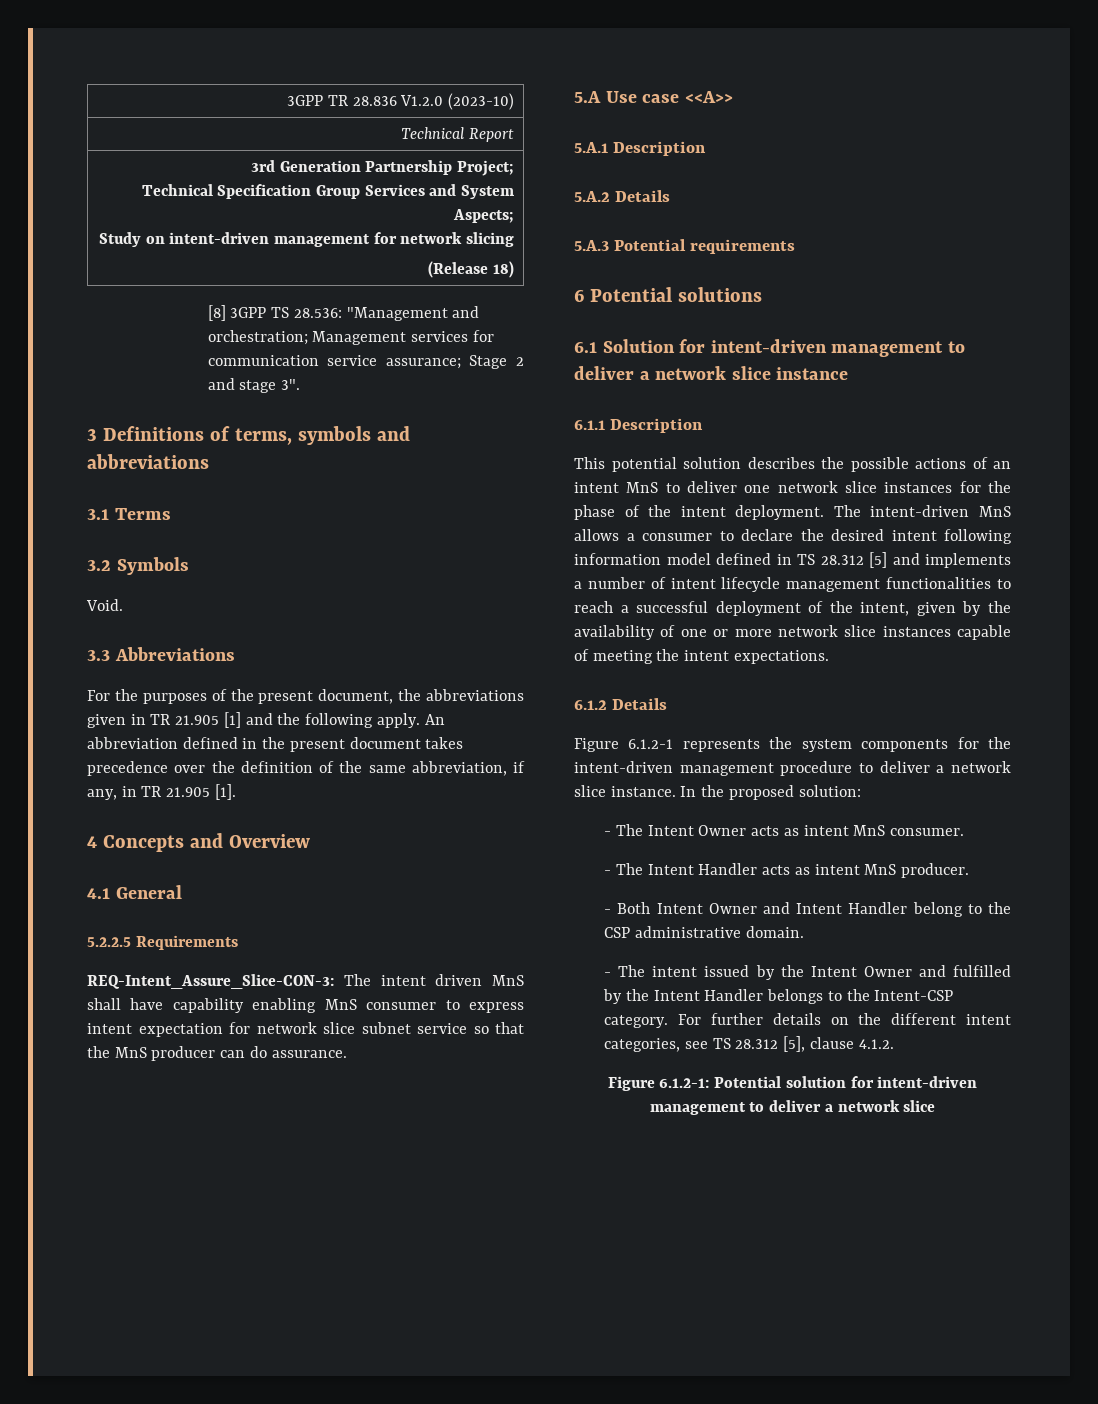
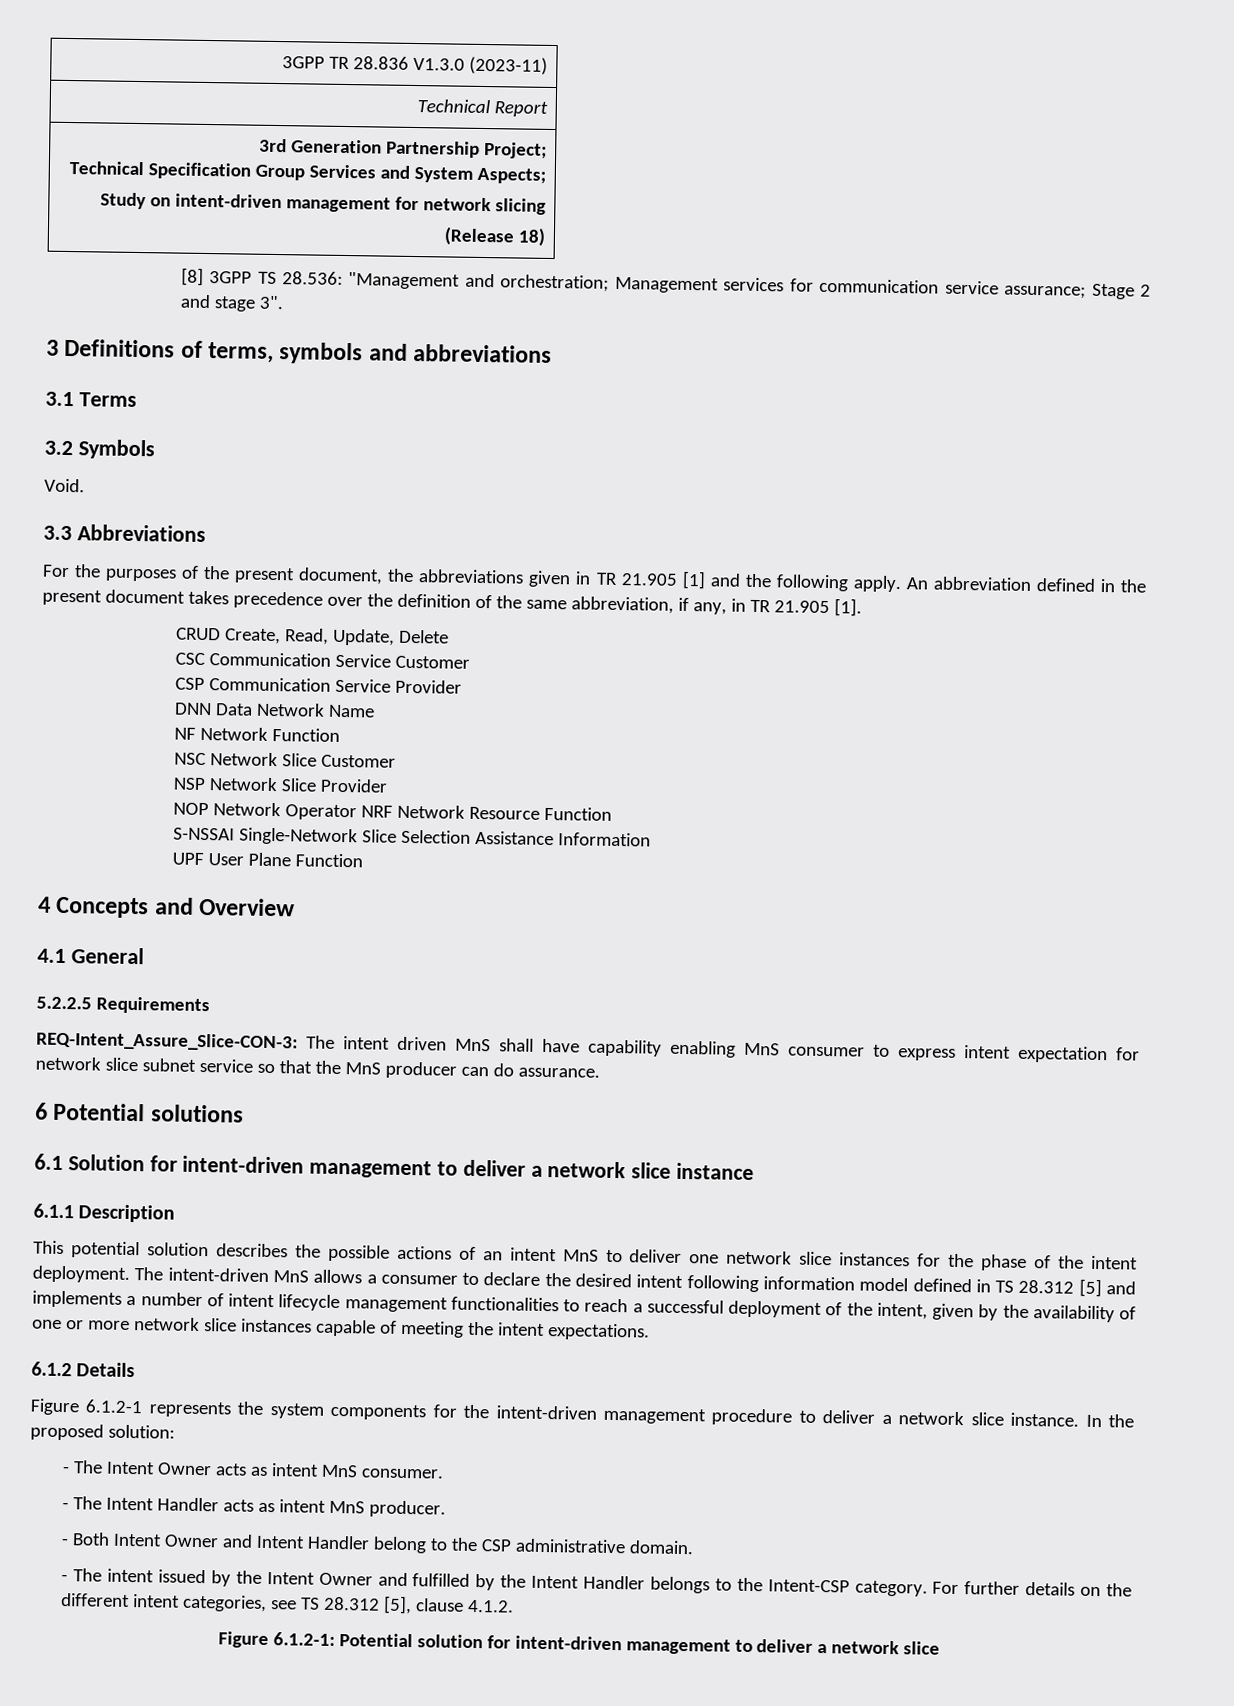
- 3GPP TR 28.836 V1.2.0 (2023-10)
+ 3GPP TR 28.836 V1.3.0 (2023-11)
+ CRUD Create, Read, Update, Delete
+ CSC Communication Service Customer
+ CSP Communication Service Provider
+ DNN Data Network Name
+ NF Network Function
+ NSC Network Slice Customer
+ NSP Network Slice Provider
+ NOP Network Operator NRF Network Resource Function
+ S-NSSAI Single-Network Slice Selection Assistance Information
+ UPF User Plane Function
- 5.A Use case <<A>>
- 5.A.1 Description
- 5.A.2 Details
- 5.A.3 Potential requirements

